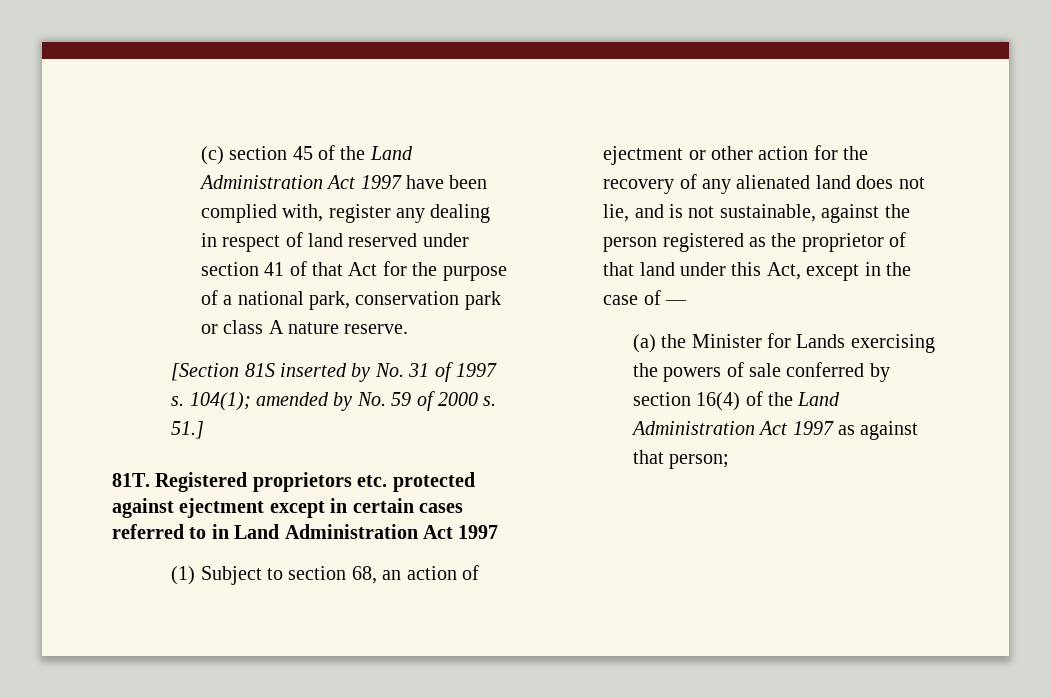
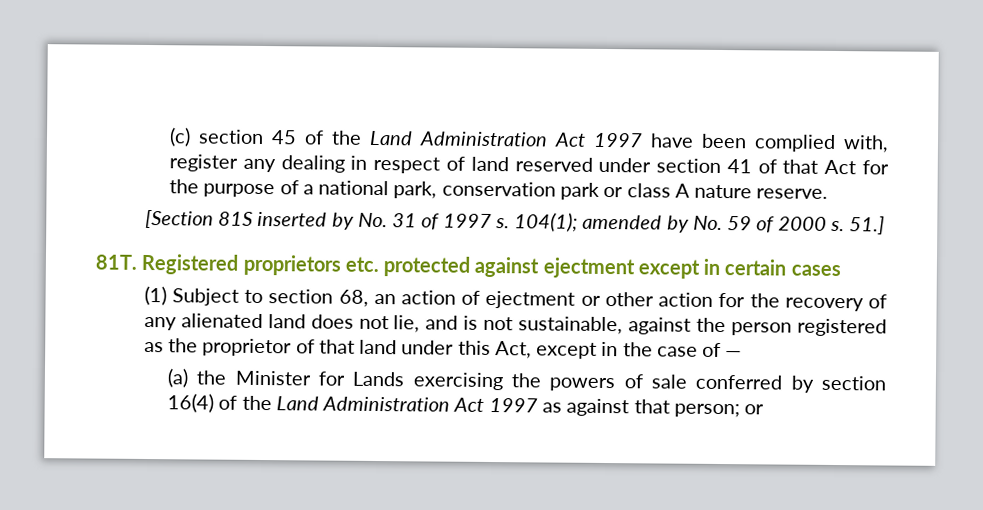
- Registered proprietors etc. protected against ejectment except in certain cases referred to in Land Administration Act 1997
+ Registered proprietors etc. protected against ejectment except in certain cases
- (a) the Minister for Lands exercising the powers of sale conferred by section 16(4) of the Land Administration Act 1997 as against that person;
+ (a) the Minister for Lands exercising the powers of sale conferred by section 16(4) of the Land Administration Act 1997 as against that person; or

